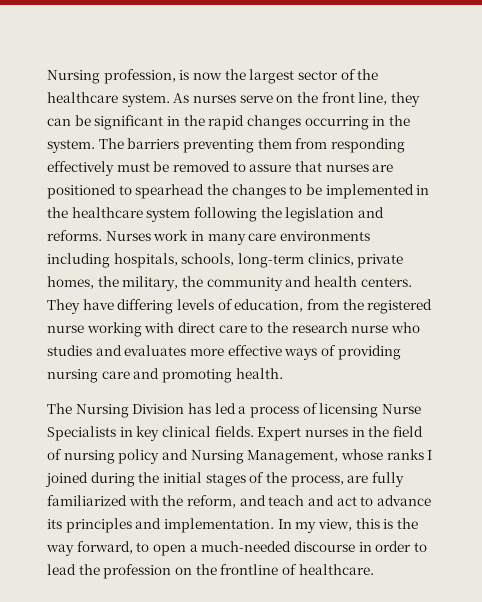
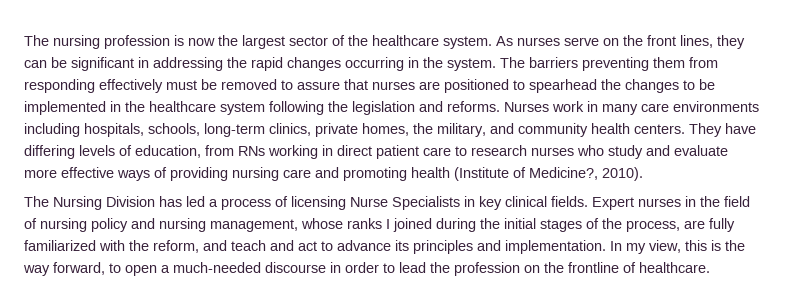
- Nursing profession, is now the largest sector of the healthcare system.
+ The nursing profession is now the largest sector of the healthcare system.
- As nurses serve on the front line, they can be significant in the rapid changes occurring in the system.
+ As nurses serve on the front lines, they can be significant in addressing the rapid changes occurring in the system.
- Nurses work in many care environments including hospitals, schools, long-term clinics, private homes, the military, the community and health centers.
+ Nurses work in many care environments including hospitals, schools, long-term clinics, private homes, the military, and community health centers.
- They have differing levels of education, from the registered nurse working with direct care to the research nurse who studies and evaluates more effective ways of providing nursing care and promoting health.
+ They have differing levels of education, from RNs working in direct patient care to research nurses who study and evaluate more effective ways of providing nursing care and promoting health (Institute of Medicine?, 2010).
- Expert nurses in the field of nursing policy and Nursing Management, whose ranks I joined during the initial stages of the process, are fully familiarized with the reform, and teach and act to advance its principles and implementation.
+ Expert nurses in the field of nursing policy and nursing management, whose ranks I joined during the initial stages of the process, are fully familiarized with the reform, and teach and act to advance its principles and implementation.

